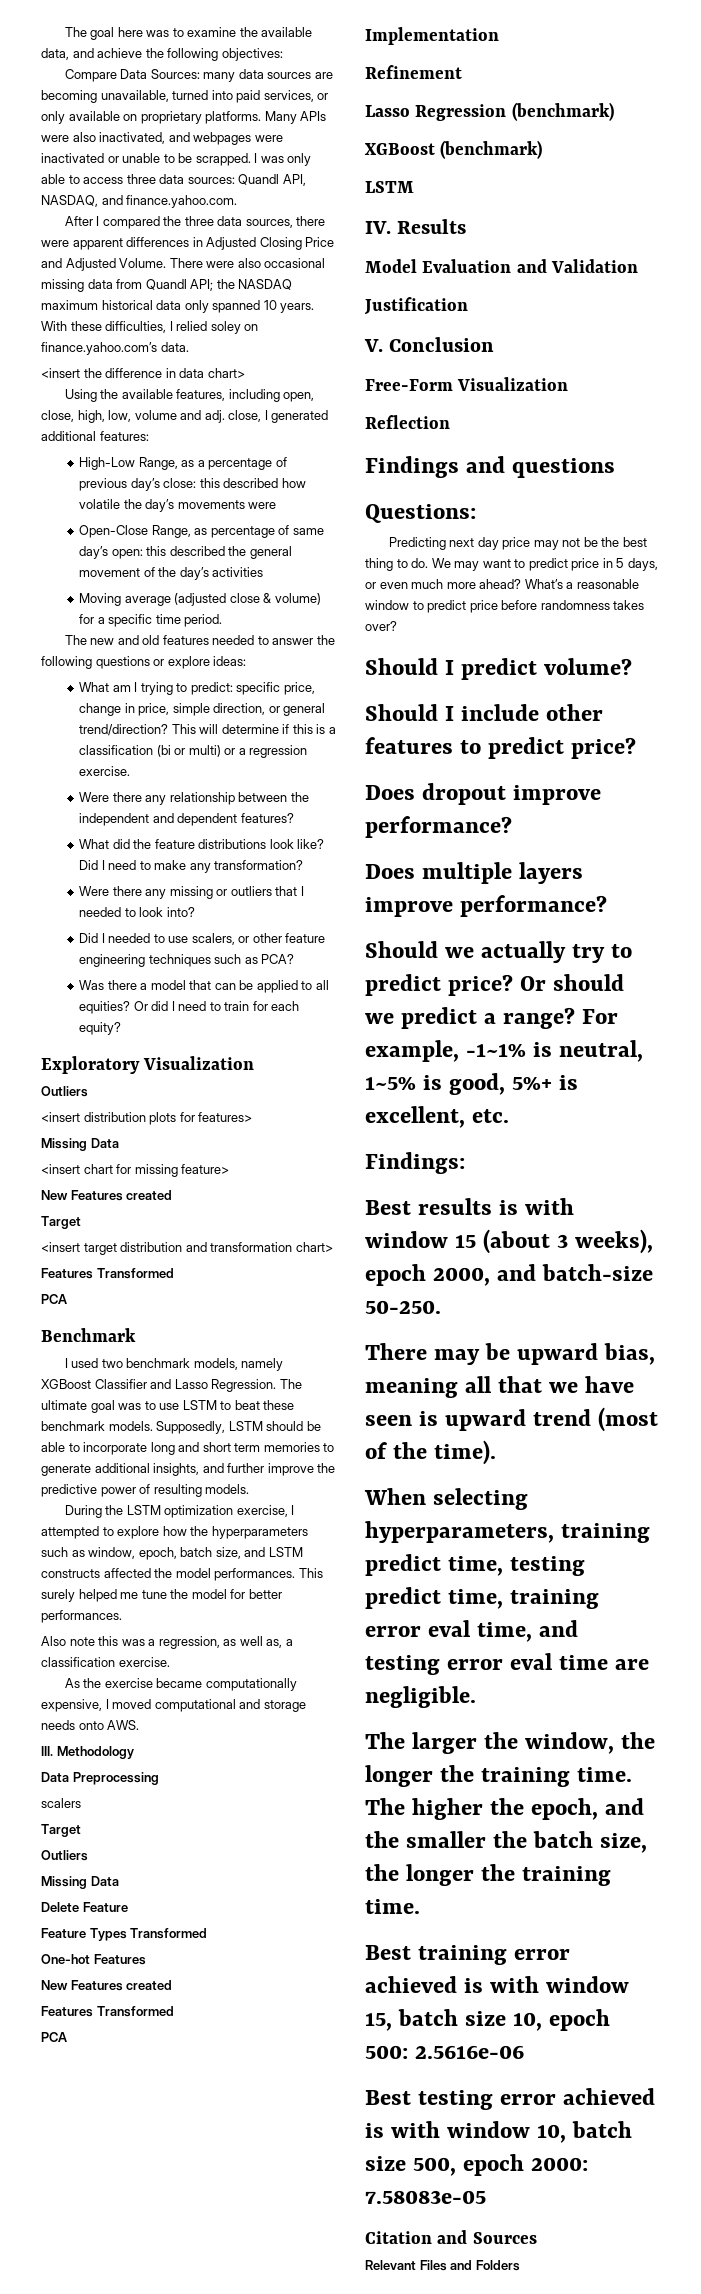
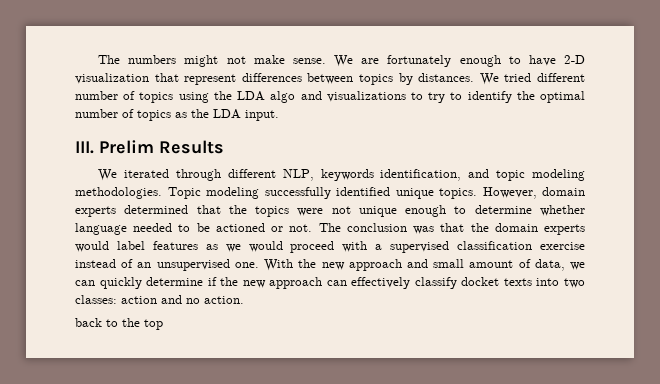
- The goal here was to examine the available data, and achieve the following objectives:
- Compare Data Sources: many data sources are becoming unavailable, turned into paid services, or only available on proprietary platforms. Many APIs were also inactivated, and webpages were inactivated or unable to be scrapped. I was only able to access three data sources: Quandl API, NASDAQ, and finance.yahoo.com.
- After I compared the three data sources, there were apparent differences in Adjusted Closing Price and Adjusted Volume. There were also occasional missing data from Quandl API; the NASDAQ maximum historical data only spanned 10 years. With these difficulties, I relied soley on finance.yahoo.com’s data.
- <insert the difference in data chart>
- Using the available features, including open, close, high, low, volume and adj. close, I generated additional features:
- High-Low Range, as a percentage of previous day’s close: this described how volatile the day’s movements were
- Open-Close Range, as percentage of same day’s open: this described the general movement of the day’s activities
- Moving average (adjusted close & volume) for a specific time period.
- The new and old features needed to answer the following questions or explore ideas:
- What am I trying to predict: specific price, change in price, simple direction, or general trend/direction? This will determine if this is a classification (bi or multi) or a regression exercise.
- Were there any relationship between the independent and dependent features?
- What did the feature distributions look like? Did I need to make any transformation?
- Were there any missing or outliers that I needed to look into?
- Did I needed to use scalers, or other feature engineering techniques such as PCA?
- Was there a model that can be applied to all equities? Or did I need to train for each equity?
- Exploratory Visualization
- Outliers
- <insert distribution plots for features>
- Missing Data
- <insert chart for missing feature>
- New Features created
- Target
- <insert target distribution and transformation chart>
- Features Transformed
- PCA
- Benchmark
- I used two benchmark models, namely XGBoost Classifier and Lasso Regression. The ultimate goal was to use LSTM to beat these benchmark models. Supposedly, LSTM should be able to incorporate long and short term memories to generate additional insights, and further improve the predictive power of resulting models.
- During the LSTM optimization exercise, I attempted to explore how the hyperparameters such as window, epoch, batch size, and LSTM constructs affected the model performances. This surely helped me tune the model for better performances.
- Also note this was a regression, as well as, a classification exercise.
- As the exercise became computationally expensive, I moved computational and storage needs onto AWS.
- III. Methodology
- Data Preprocessing
- scalers
- Target
- Outliers
- Missing Data
- Delete Feature
- Feature Types Transformed
- One-hot Features
- New Features created
- Features Transformed
- PCA
- Implementation
- Refinement
- Lasso Regression (benchmark)
- XGBoost (benchmark)
- LSTM
- IV. Results
- Model Evaluation and Validation
- Justification
- V. Conclusion
- Free-Form Visualization
- Reflection
- Findings and questions
- Questions:
- Predicting next day price may not be the best thing to do. We may want to predict price in 5 days, or even much more ahead? What’s a reasonable window to predict price before randomness takes over?
- Should I predict volume?
- Should I include other features to predict price?
- Does dropout improve performance?
- Does multiple layers improve performance?
- Should we actually try to predict price? Or should we predict a range? For example, -1~1% is neutral, 1~5% is good, 5%+ is excellent, etc.
- Findings:
- Best results is with window 15 (about 3 weeks), epoch 2000, and batch-size 50-250.
- There may be upward bias, meaning all that we have seen is upward trend (most of the time).
- When selecting hyperparameters, training predict time, testing predict time, training error eval time, and testing error eval time are negligible.
- The larger the window, the longer the training time. The higher the epoch, and the smaller the batch size, the longer the training time.
- Best training error achieved is with window 15, batch size 10, epoch 500: 2.5616e-06
- Best testing error achieved is with window 10, batch size 500, epoch 2000: 7.58083e-05
- Citation and Sources
- Relevant Files and Folders
+ The numbers might not make sense. We are fortunately enough to have 2-D visualization that represent differences between topics by distances. We tried different number of topics using the LDA algo and visualizations to try to identify the optimal number of topics as the LDA input.
+ III. Prelim Results
+ We iterated through different NLP, keywords identification, and topic modeling methodologies. Topic modeling successfully identified unique topics. However, domain experts determined that the topics were not unique enough to determine whether language needed to be actioned or not. The conclusion was that the domain experts would label features as we would proceed with a supervised classification exercise instead of an unsupervised one. With the new approach and small amount of data, we can quickly determine if the new approach can effectively classify docket texts into two classes: action and no action.
+ back to the top

